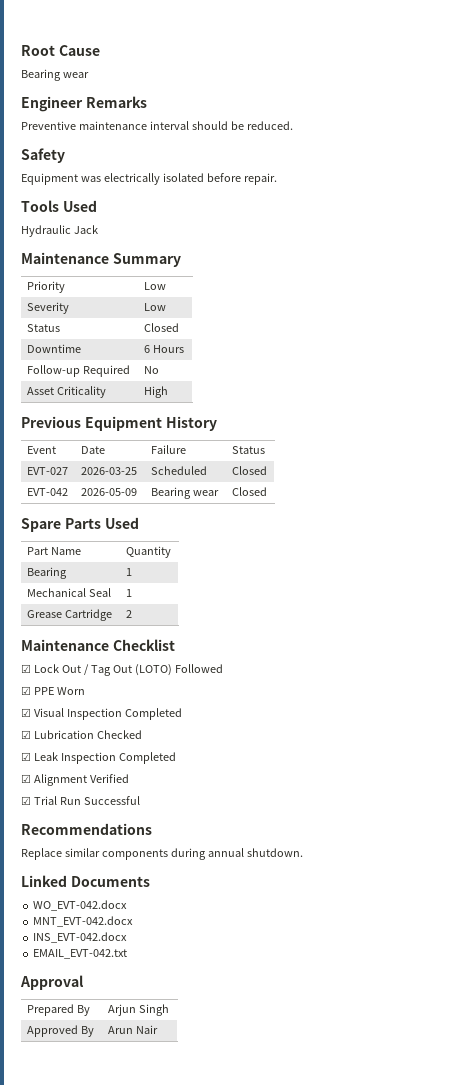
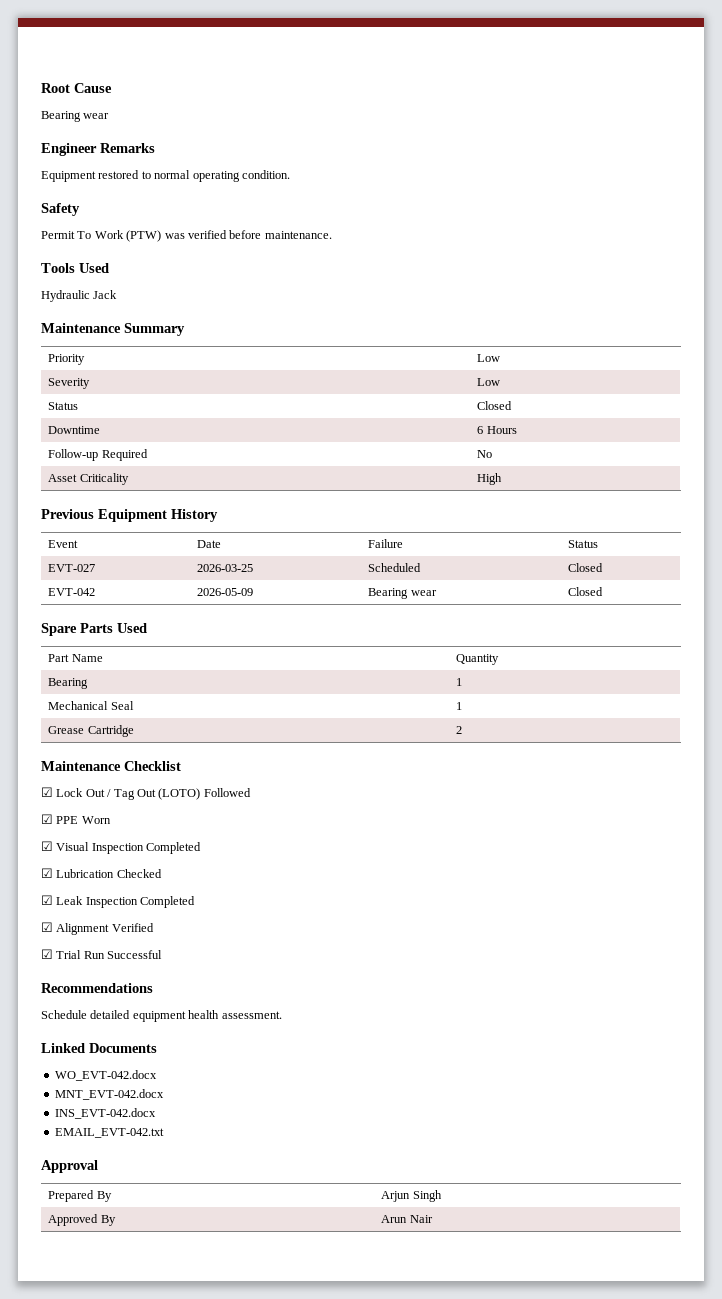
- Preventive maintenance interval should be reduced.
+ Equipment restored to normal operating condition.
  Safety
- Equipment was electrically isolated before repair.
+ Permit To Work (PTW) was verified before maintenance.
- Replace similar components during annual shutdown.
+ Schedule detailed equipment health assessment.

